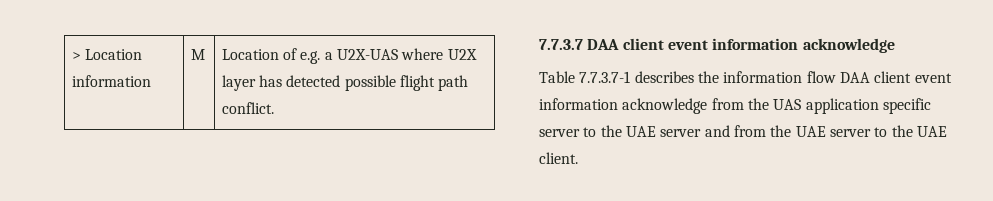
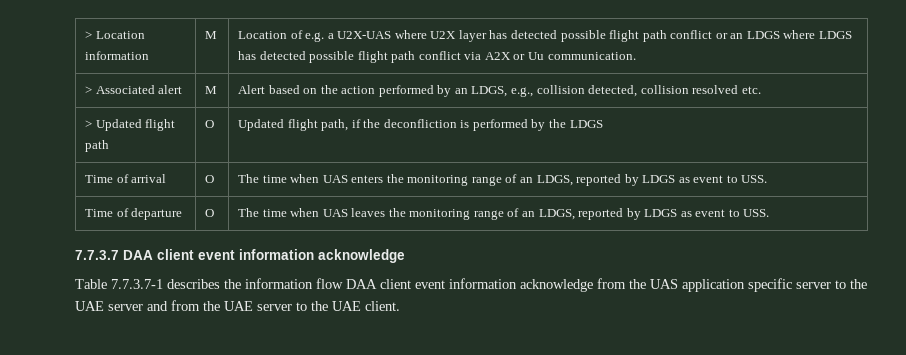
- > Location information | M | Location of e.g. a U2X-UAS where U2X layer has detected possible flight path conflict.
+ > Location information | M | Location of e.g. a U2X-UAS where U2X layer has detected possible flight path conflict or an LDGS where LDGS has detected possible flight path conflict via A2X or Uu communication.
+ > Associated alert | M | Alert based on the action performed by an LDGS, e.g., collision detected, collision resolved etc.
+ > Updated flight path | O | Updated flight path, if the deconfliction is performed by the LDGS
+ Time of arrival | O | The time when UAS enters the monitoring range of an LDGS, reported by LDGS as event to USS.
+ Time of departure | O | The time when UAS leaves the monitoring range of an LDGS, reported by LDGS as event to USS.

